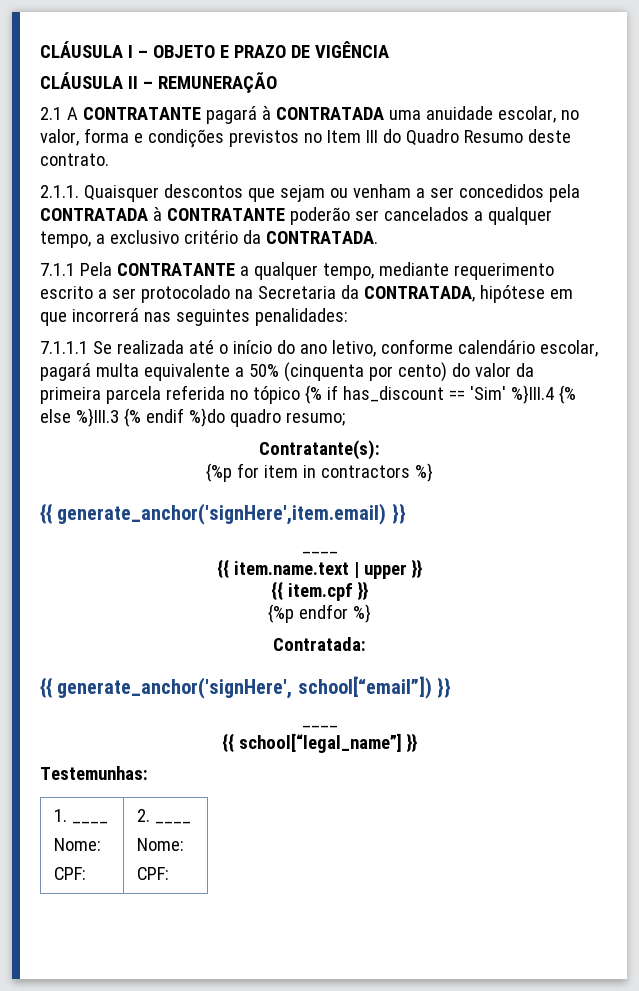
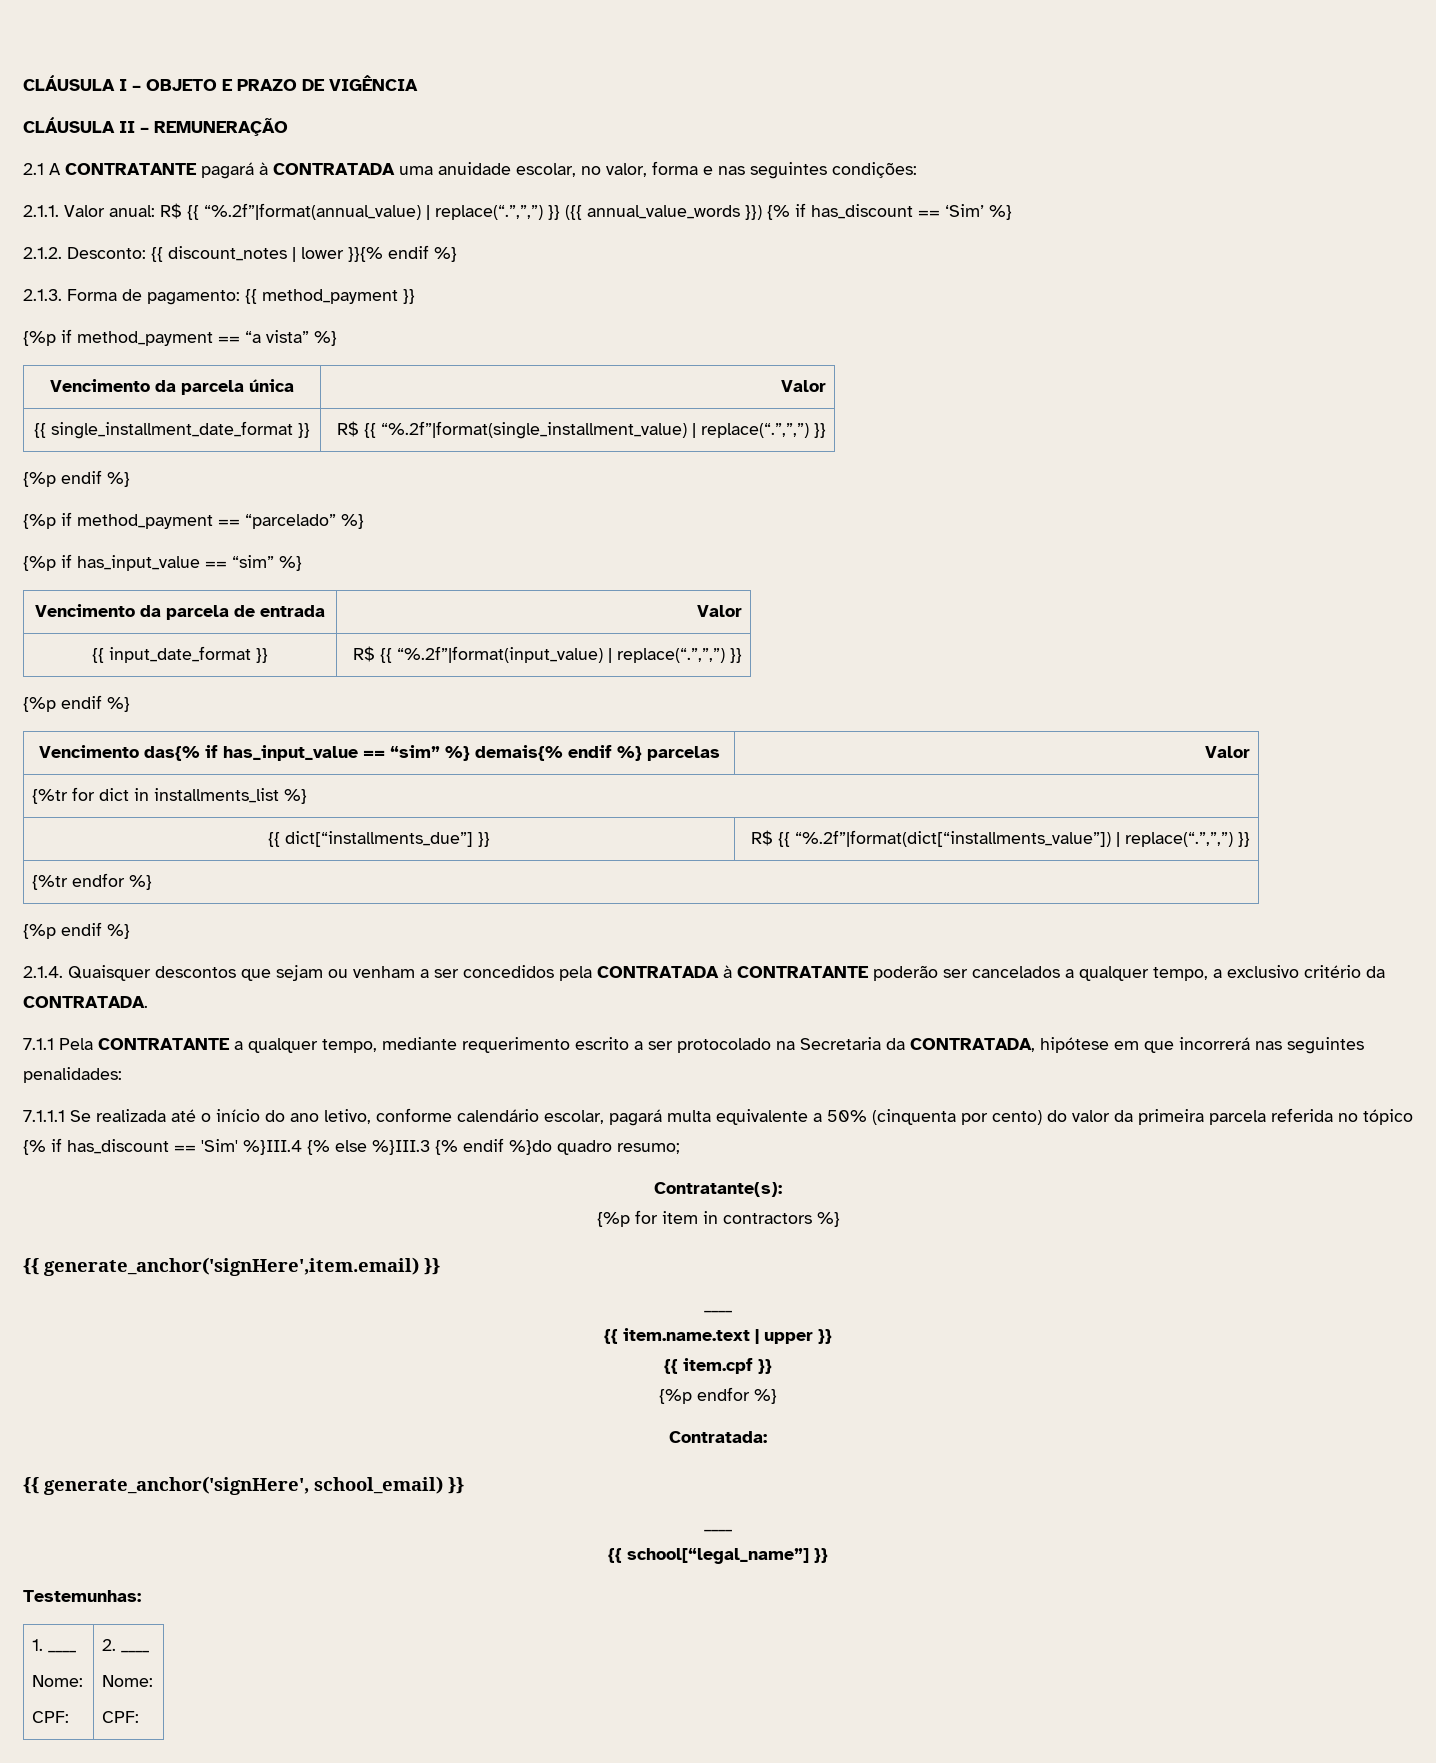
- 2.1 A CONTRATANTE pagará à CONTRATADA uma anuidade escolar, no valor, forma e condições previstos no Item III do Quadro Resumo deste contrato.
- 2.1.1. Quaisquer descontos que sejam ou venham a ser concedidos pela CONTRATADA à CONTRATANTE poderão ser cancelados a qualquer tempo, a exclusivo critério da CONTRATADA.
+ 2.1 A CONTRATANTE pagará à CONTRATADA uma anuidade escolar, no valor, forma e nas seguintes condições:
+ 2.1.1. Valor anual: R$ {{ “%.2f”|format(annual_value) | replace(“.”,”,”) }} ({{ annual_value_words }}) {% if has_discount == ‘Sim’ %}
+ 2.1.2. Desconto: {{ discount_notes | lower }}{% endif %}
+ 2.1.3. Forma de pagamento: {{ method_payment }}
+ {%p if method_payment == “a vista” %}
+ Vencimento da parcela única | Valor
+ {{ single_installment_date_format }} | R$ {{ “%.2f”|format(single_installment_value) | replace(“.”,”,”) }}
+ {%p endif %}
+ {%p if method_payment == “parcelado” %}
+ {%p if has_input_value == “sim” %}
+ Vencimento da parcela de entrada | Valor
+ {{ input_date_format }} | R$ {{ “%.2f”|format(input_value) | replace(“.”,”,”) }}
+ {%p endif %}
+ Vencimento das{% if has_input_value == “sim” %} demais{% endif %} parcelas | Valor
+ {%tr for dict in installments_list %}
+ {{ dict[“installments_due”] }} | R$ {{ “%.2f”|format(dict[“installments_value”]) | replace(“.”,”,”) }}
+ {%tr endfor %}
+ {%p endif %}
+ 2.1.4. Quaisquer descontos que sejam ou venham a ser concedidos pela CONTRATADA à CONTRATANTE poderão ser cancelados a qualquer tempo, a exclusivo critério da CONTRATADA.
- {{ generate_anchor('signHere', school[“email”]) }}
+ {{ generate_anchor('signHere', school_email) }}

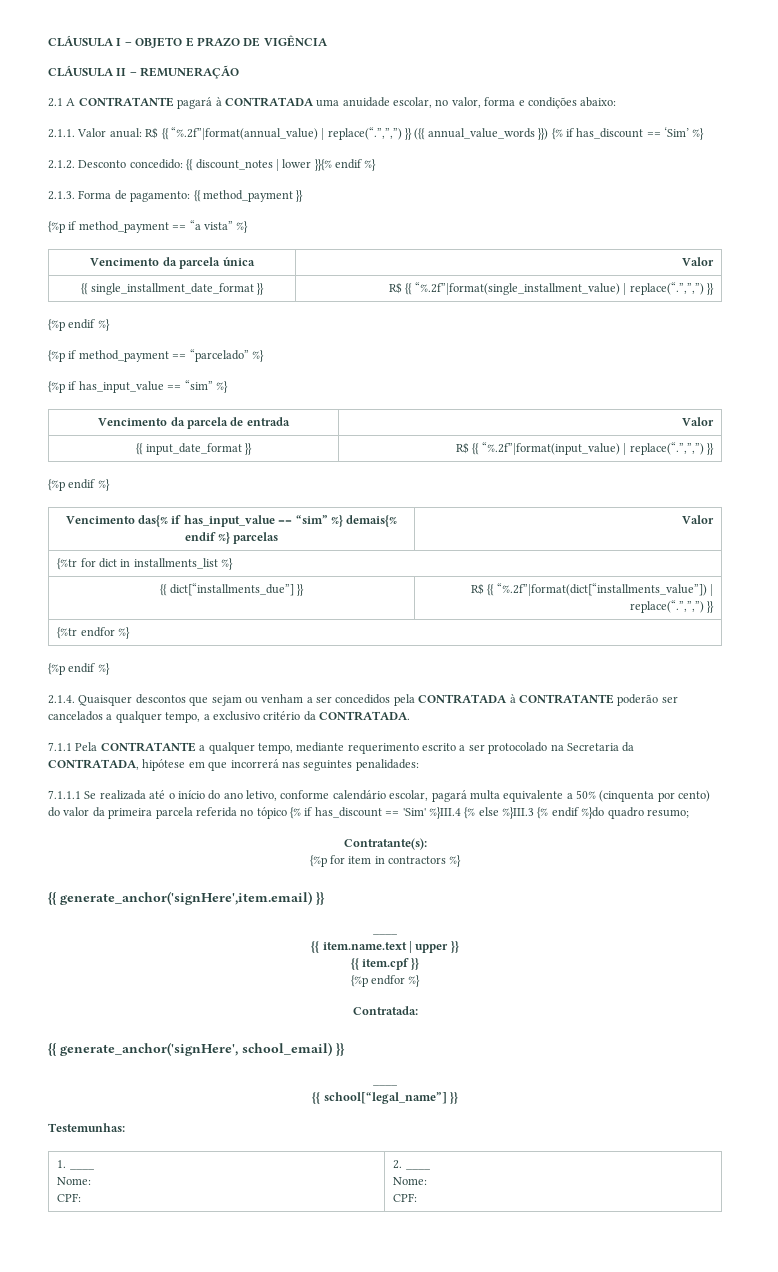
- 2.1 A CONTRATANTE pagará à CONTRATADA uma anuidade escolar, no valor, forma e nas seguintes condições:
+ 2.1 A CONTRATANTE pagará à CONTRATADA uma anuidade escolar, no valor, forma e condições abaixo:
- 2.1.2. Desconto: {{ discount_notes | lower }}{% endif %}
+ 2.1.2. Desconto concedido: {{ discount_notes | lower }}{% endif %}

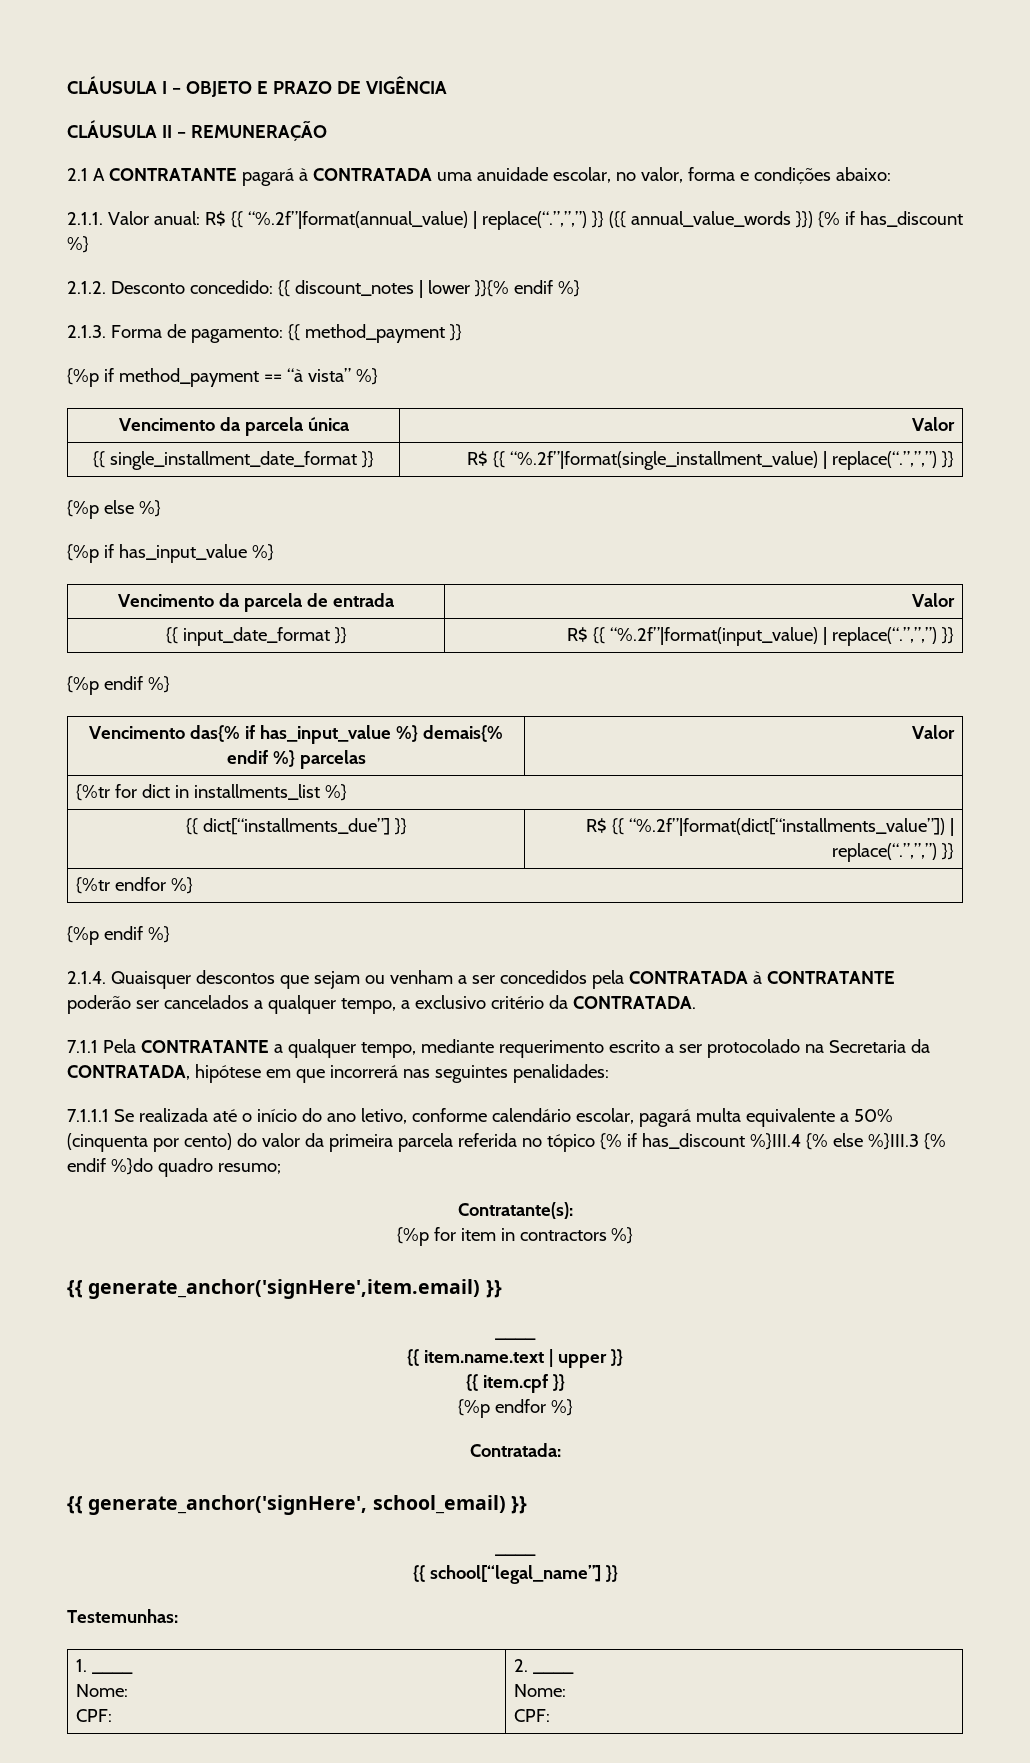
- 2.1.1. Valor anual: R$ {{ “%.2f”|format(annual_value) | replace(“.”,”,”) }} ({{ annual_value_words }}) {% if has_discount == ‘Sim’ %}
+ 2.1.1. Valor anual: R$ {{ “%.2f”|format(annual_value) | replace(“.”,”,”) }} ({{ annual_value_words }}) {% if has_discount %}
- {%p if method_payment == “a vista” %}
+ {%p if method_payment == “à vista” %}
  {{ single_installment_date_format }} | R$ {{ “%.2f”|format(single_installment_value) | replace(“.”,”,”) }}
- {%p endif %}
- {%p if method_payment == “parcelado” %}
+ {%p else %}
- {%p if has_input_value == “sim” %}
+ {%p if has_input_value %}
- Vencimento das{% if has_input_value == “sim” %} demais{% endif %} parcelas | Valor
+ Vencimento das{% if has_input_value %} demais{% endif %} parcelas | Valor
- 7.1.1.1 Se realizada até o início do ano letivo, conforme calendário escolar, pagará multa equivalente a 50% (cinquenta por cento) do valor da primeira parcela referida no tópico {% if has_discount == 'Sim' %}III.4 {% else %}III.3 {% endif %}do quadro resumo;
+ 7.1.1.1 Se realizada até o início do ano letivo, conforme calendário escolar, pagará multa equivalente a 50% (cinquenta por cento) do valor da primeira parcela referida no tópico {% if has_discount %}III.4 {% else %}III.3 {% endif %}do quadro resumo;

